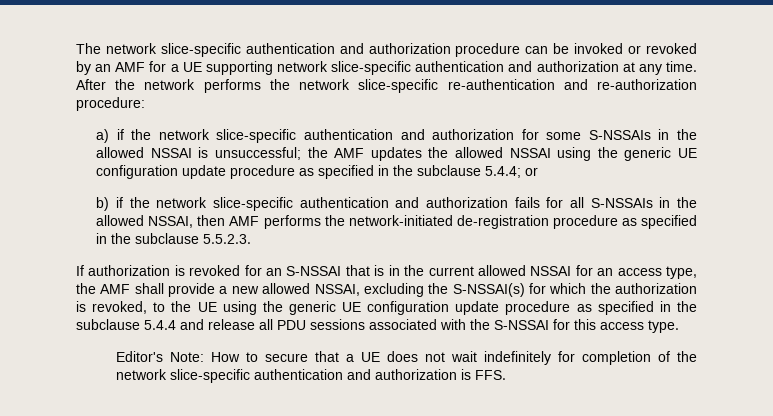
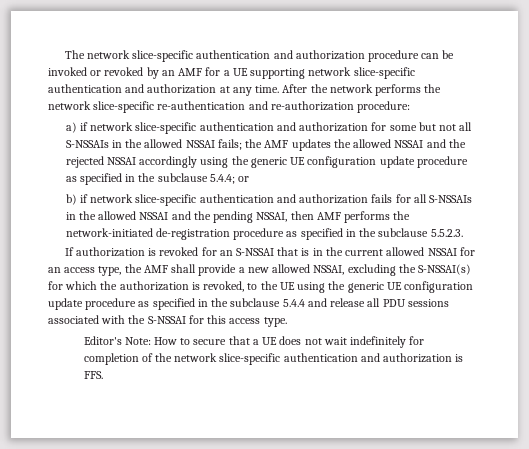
- a) if the network slice-specific authentication and authorization for some S-NSSAIs in the allowed NSSAI is unsuccessful; the AMF updates the allowed NSSAI using the generic UE configuration update procedure as specified in the subclause 5.4.4; or
+ a) if network slice-specific authentication and authorization for some but not all S-NSSAIs in the allowed NSSAI fails; the AMF updates the allowed NSSAI and the rejected NSSAI accordingly using the generic UE configuration update procedure as specified in the subclause 5.4.4; or
- b) if the network slice-specific authentication and authorization fails for all S-NSSAIs in the allowed NSSAI, then AMF performs the network-initiated de-registration procedure as specified in the subclause 5.5.2.3.
+ b) if network slice-specific authentication and authorization fails for all S-NSSAIs in the allowed NSSAI and the pending NSSAI, then AMF performs the network-initiated de-registration procedure as specified in the subclause 5.5.2.3.

